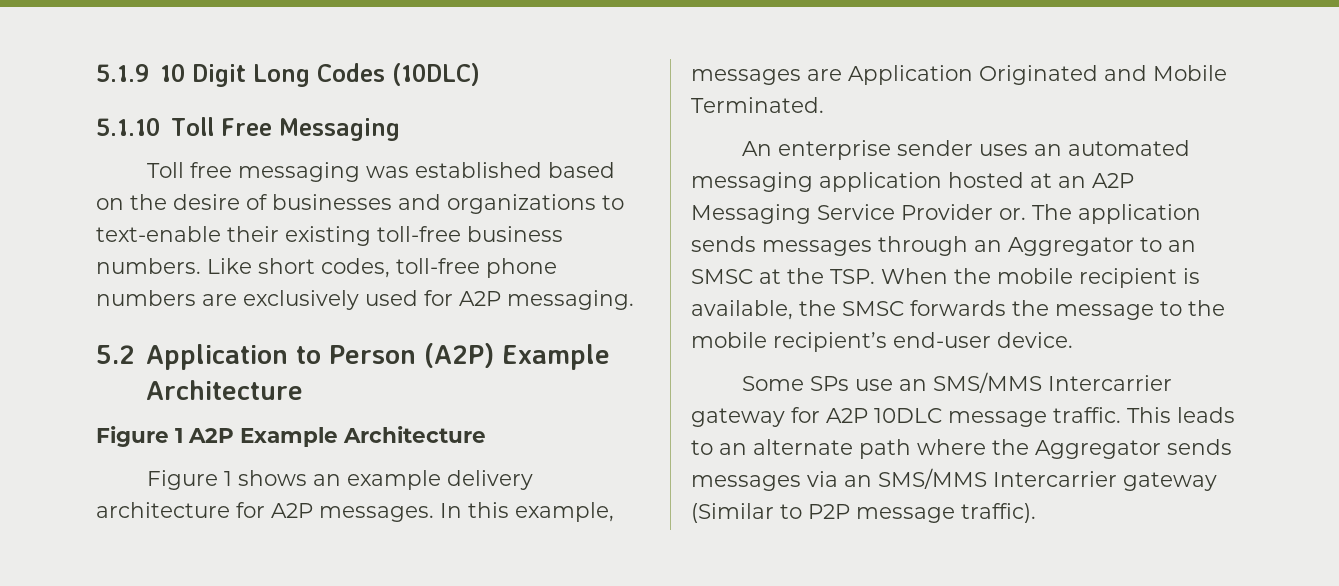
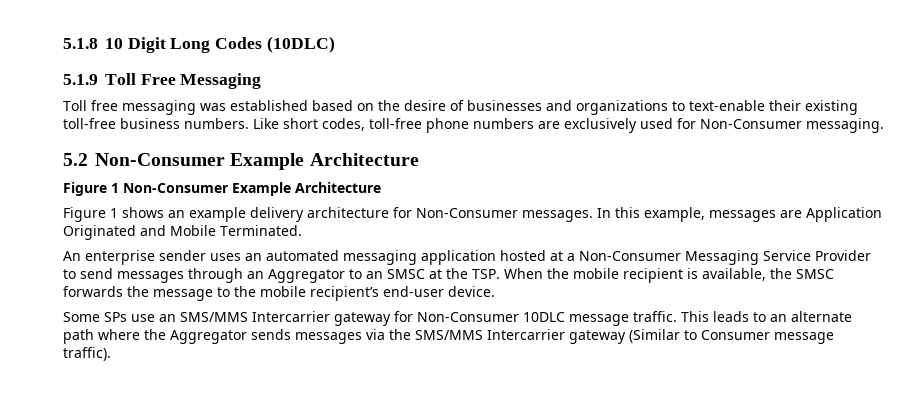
- 5.1.9 10 Digit Long Codes (10DLC)
+ 5.1.8 10 Digit Long Codes (10DLC)
- 5.1.10 Toll Free Messaging
+ 5.1.9 Toll Free Messaging
- Like short codes, toll-free phone numbers are exclusively used for A2P messaging.
+ Like short codes, toll-free phone numbers are exclusively used for Non-Consumer messaging.
- 5.2 Application to Person (A2P) Example Architecture
- Figure 1 A2P Example Architecture
+ 5.2 Non-Consumer Example Architecture
+ Figure 1 Non-Consumer Example Architecture
- Figure 1 shows an example delivery architecture for A2P messages.
+ Figure 1 shows an example delivery architecture for Non-Consumer messages.
- An enterprise sender uses an automated messaging application hosted at an A2P Messaging Service Provider or. The application sends messages through an Aggregator to an SMSC at the TSP. When the mobile recipient is available, the SMSC forwards the message to the mobile recipient’s end-user device.
+ An enterprise sender uses an automated messaging application hosted at a Non-Consumer Messaging Service Provider to send messages through an Aggregator to an SMSC at the TSP. When the mobile recipient is available, the SMSC forwards the message to the mobile recipient’s end-user device.
- Some SPs use an SMS/MMS Intercarrier gateway for A2P 10DLC message traffic.
+ Some SPs use an SMS/MMS Intercarrier gateway for Non-Consumer 10DLC message traffic.
- This leads to an alternate path where the Aggregator sends messages via an SMS/MMS Intercarrier gateway (Similar to P2P message traffic).
+ This leads to an alternate path where the Aggregator sends messages via the SMS/MMS Intercarrier gateway (Similar to Consumer message traffic).

